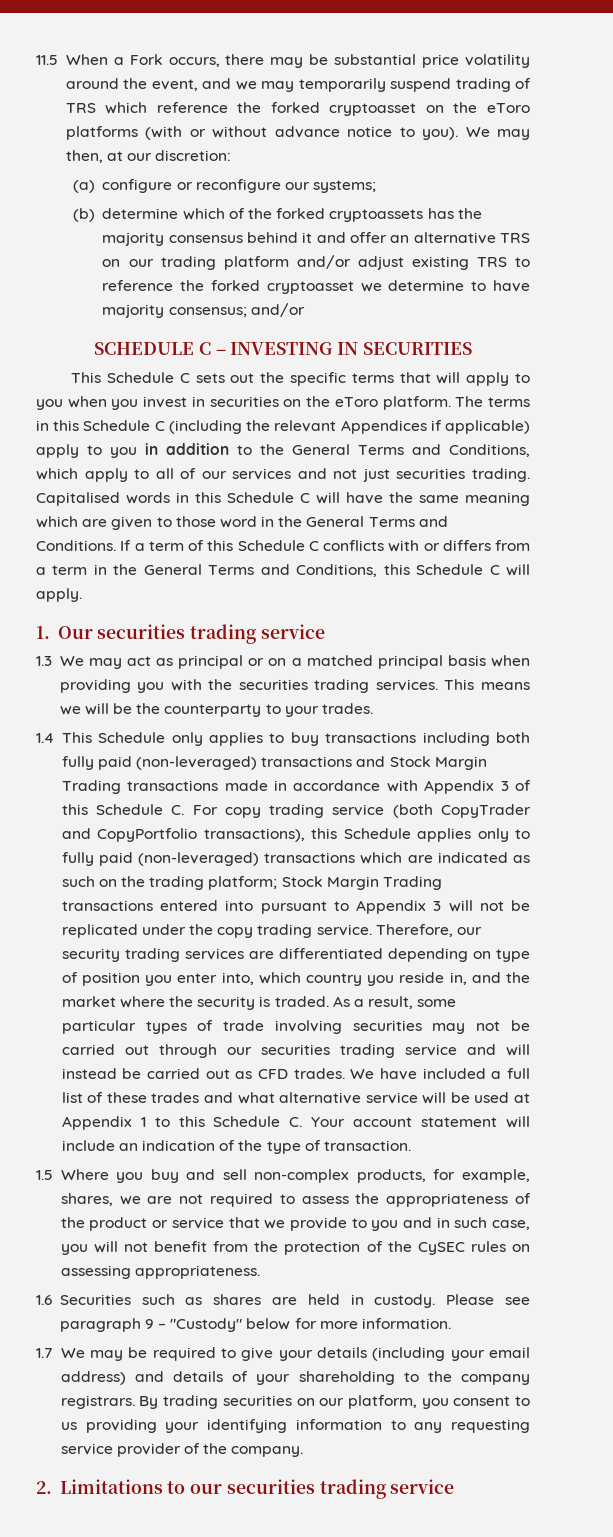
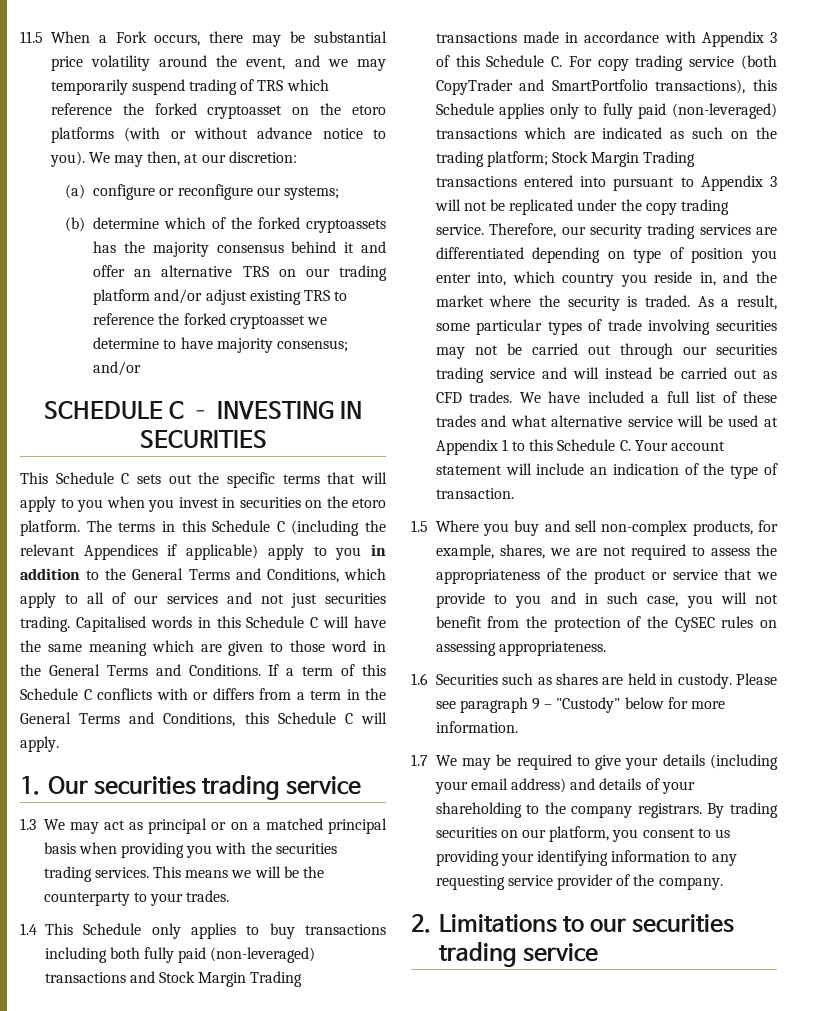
- 11.5 When a Fork occurs, there may be substantial price volatility around the event, and we may temporarily suspend trading of TRS which reference the forked cryptoasset on the eToro platforms (with or without advance notice to you).
+ 11.5 When a Fork occurs, there may be substantial price volatility around the event, and we may temporarily suspend trading of TRS which reference the forked cryptoasset on the etoro platforms (with or without advance notice to you).
- This Schedule C sets out the specific terms that will apply to you when you invest in securities on the eToro platform.
+ This Schedule C sets out the specific terms that will apply to you when you invest in securities on the etoro platform.
- 1.4 This Schedule only applies to buy transactions including both fully paid (non-leveraged) transactions and Stock Margin Trading transactions made in accordance with Appendix 3 of this Schedule C. For copy trading service (both CopyTrader and CopyPortfolio transactions), this Schedule applies only to fully paid (non-leveraged) transactions which are indicated as such on the trading platform;
+ 1.4 This Schedule only applies to buy transactions including both fully paid (non-leveraged) transactions and Stock Margin Trading transactions made in accordance with Appendix 3 of this Schedule C. For copy trading service (both CopyTrader and SmartPortfolio transactions), this Schedule applies only to fully paid (non-leveraged) transactions which are indicated as such on the trading platform;

